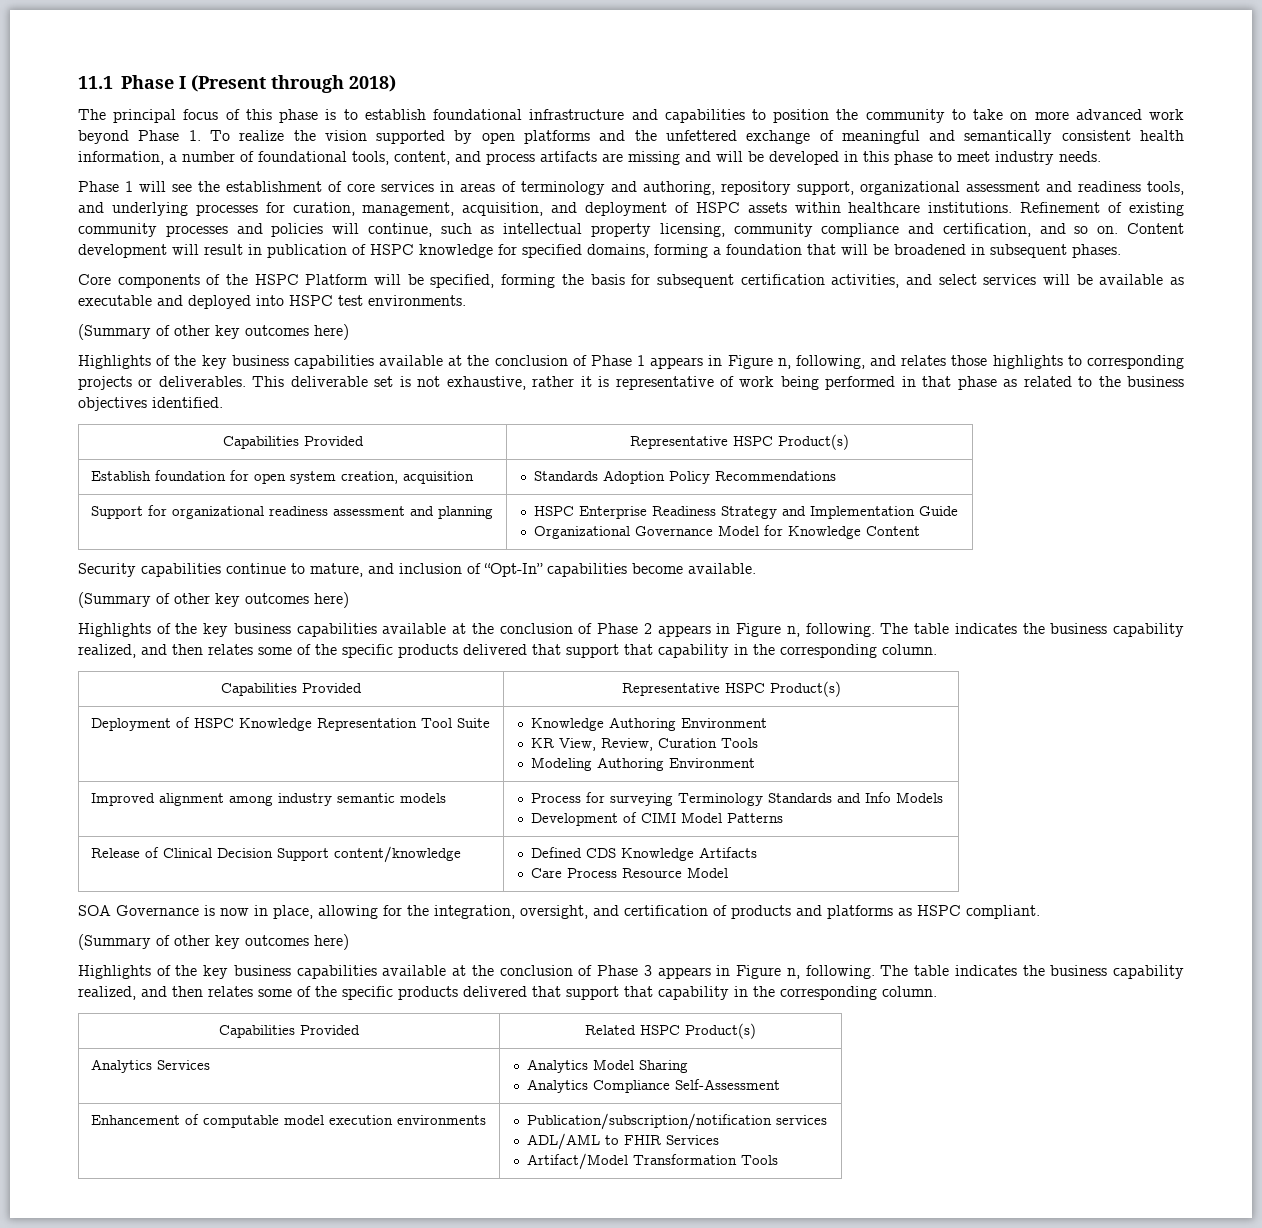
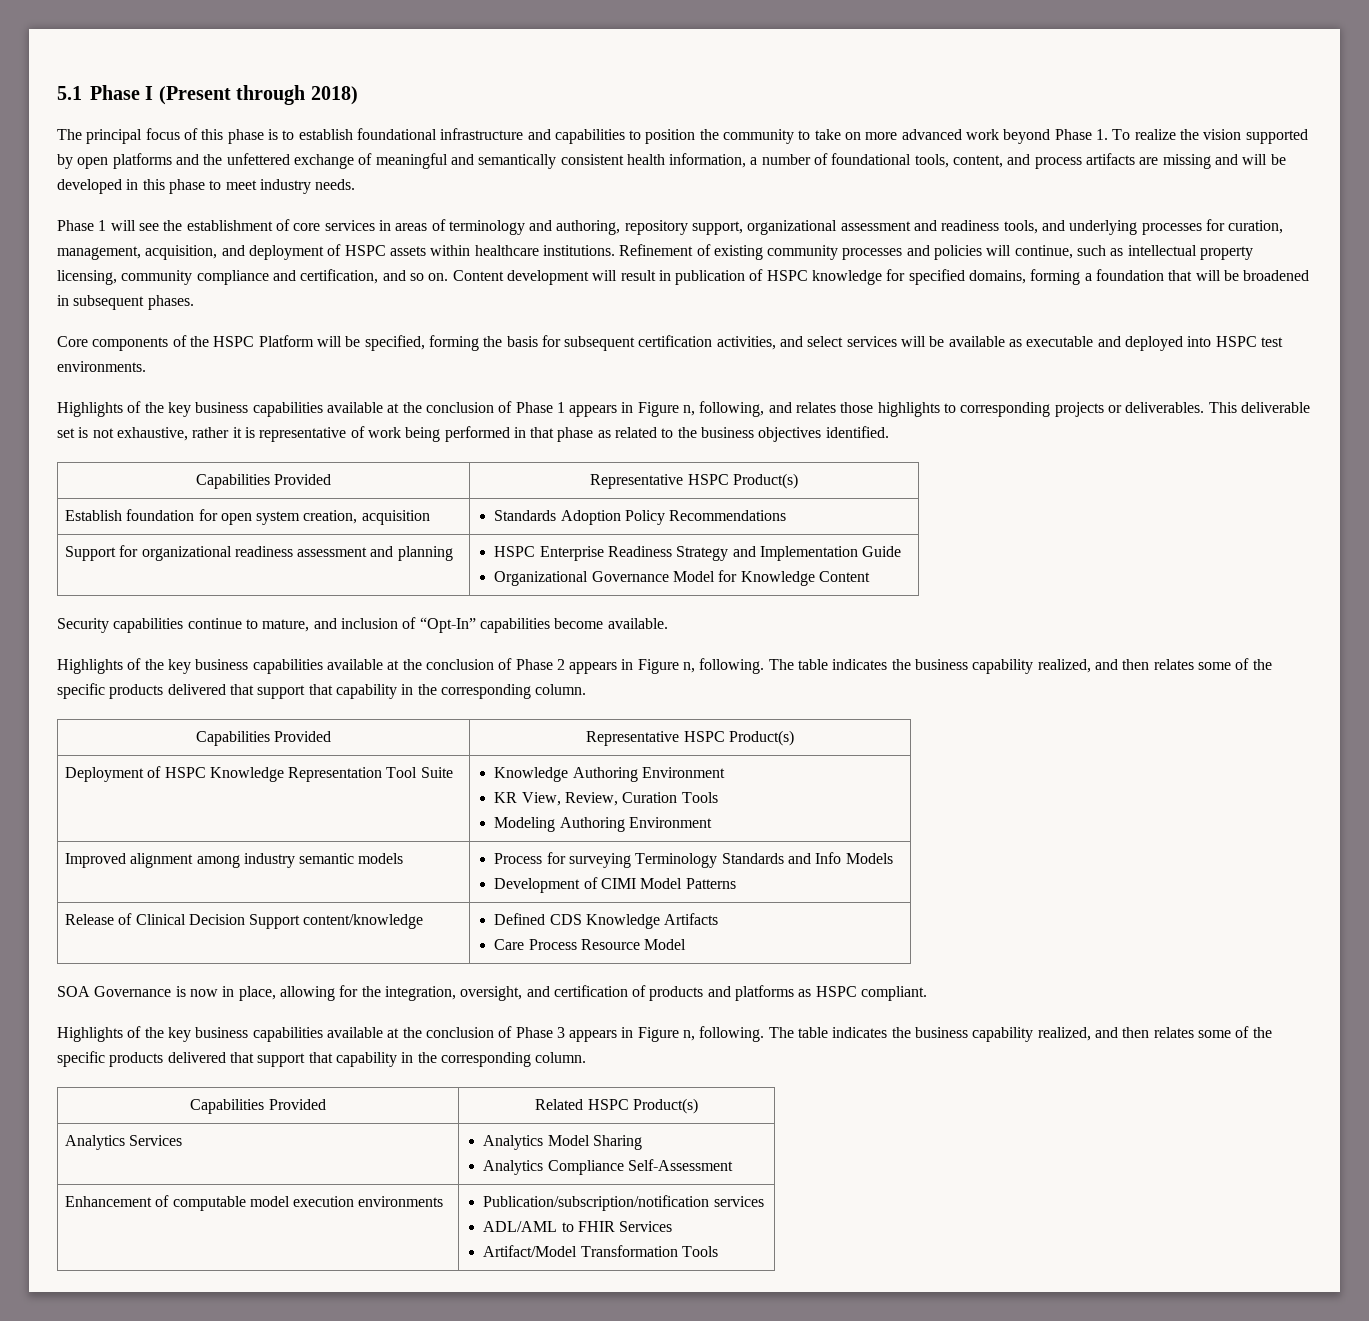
- 11.1 Phase I (Present through 2018)
+ 5.1 Phase I (Present through 2018)
  Core components of the HSPC Platform will be specified, forming the basis for subsequent certification activities, and select services will be available as executable and deployed into HSPC test environments.
- (Summary of other key outcomes here)
  Security capabilities continue to mature, and inclusion of “Opt-In” capabilities become available.
- (Summary of other key outcomes here)
  SOA Governance is now in place, allowing for the integration, oversight, and certification of products and platforms as HSPC compliant.
- (Summary of other key outcomes here)

